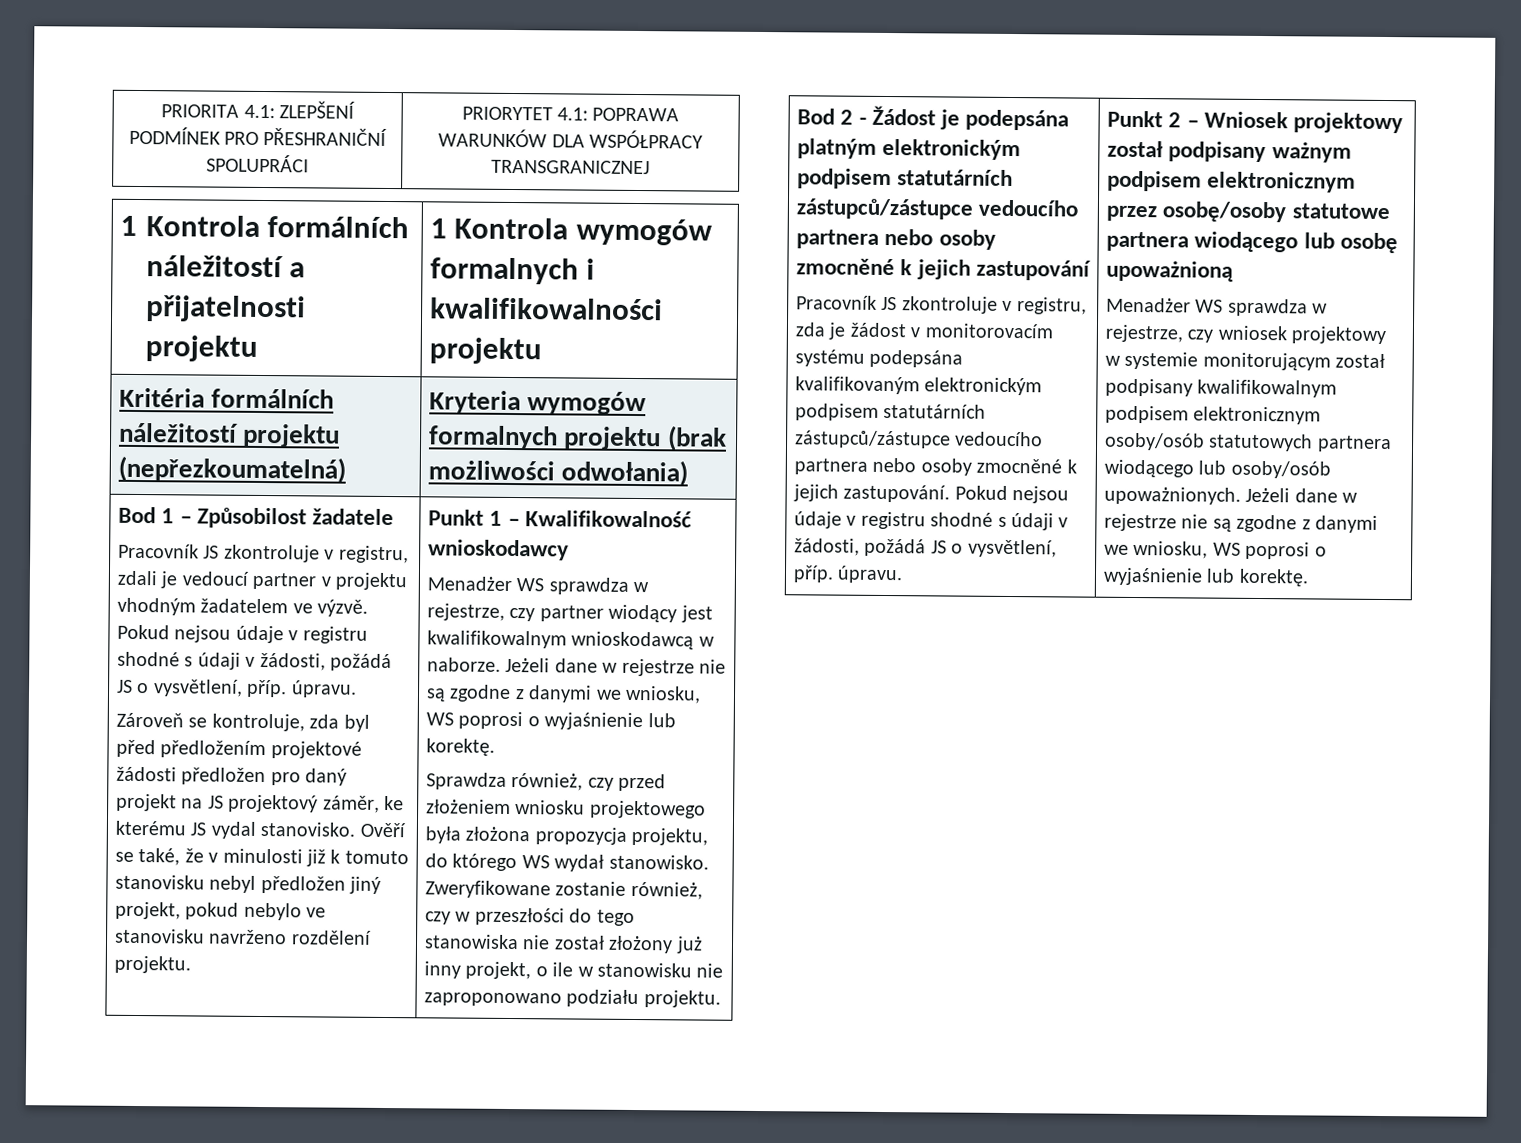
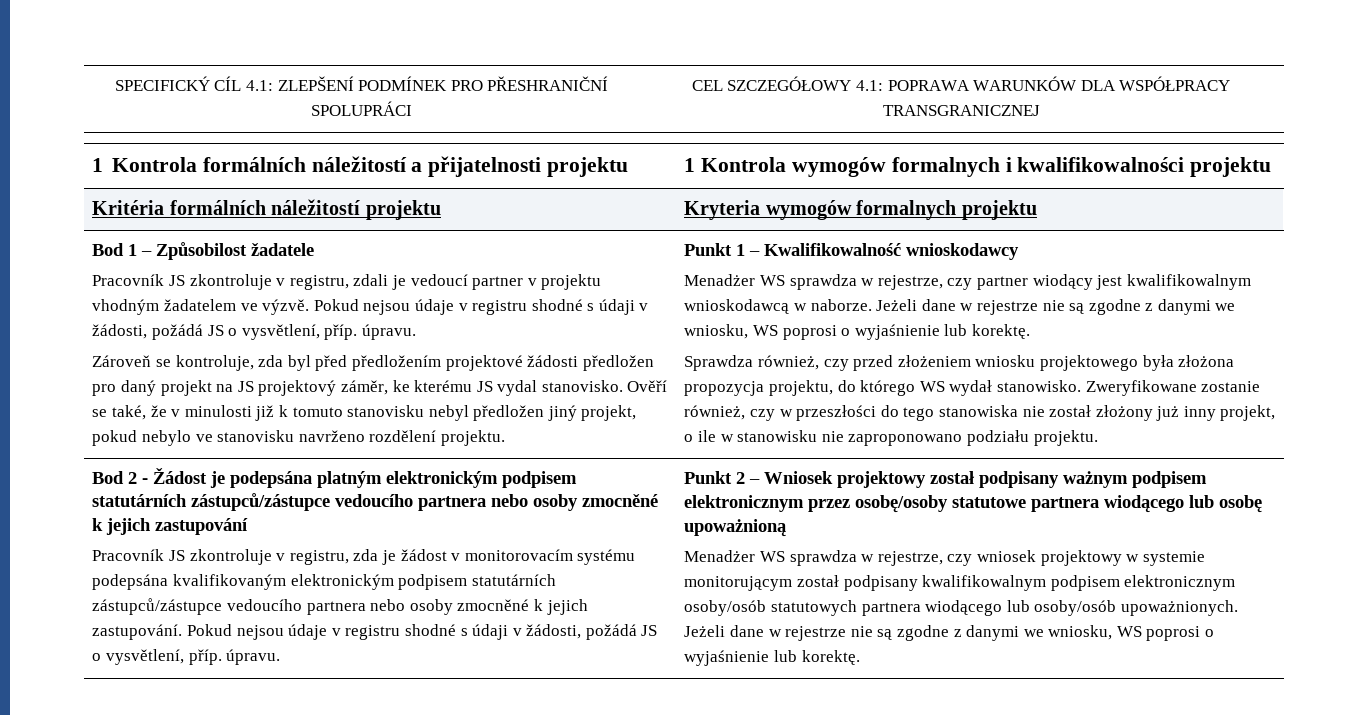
- PRIORITA 4.1: ZLEPŠENÍ PODMÍNEK PRO PŘESHRANIČNÍ SPOLUPRÁCI | PRIORYTET 4.1: POPRAWA WARUNKÓW DLA WSPÓŁPRACY TRANSGRANICZNEJ
+ SPECIFICKÝ CÍL 4.1: ZLEPŠENÍ PODMÍNEK PRO PŘESHRANIČNÍ SPOLUPRÁCI | CEL SZCZEGÓŁOWY 4.1: POPRAWA WARUNKÓW DLA WSPÓŁPRACY TRANSGRANICZNEJ
- Kritéria formálních náležitostí projektu (nepřezkoumatelná) | Kryteria wymogów formalnych projektu (brak możliwości odwołania)
+ Kritéria formálních náležitostí projektu | Kryteria wymogów formalnych projektu

